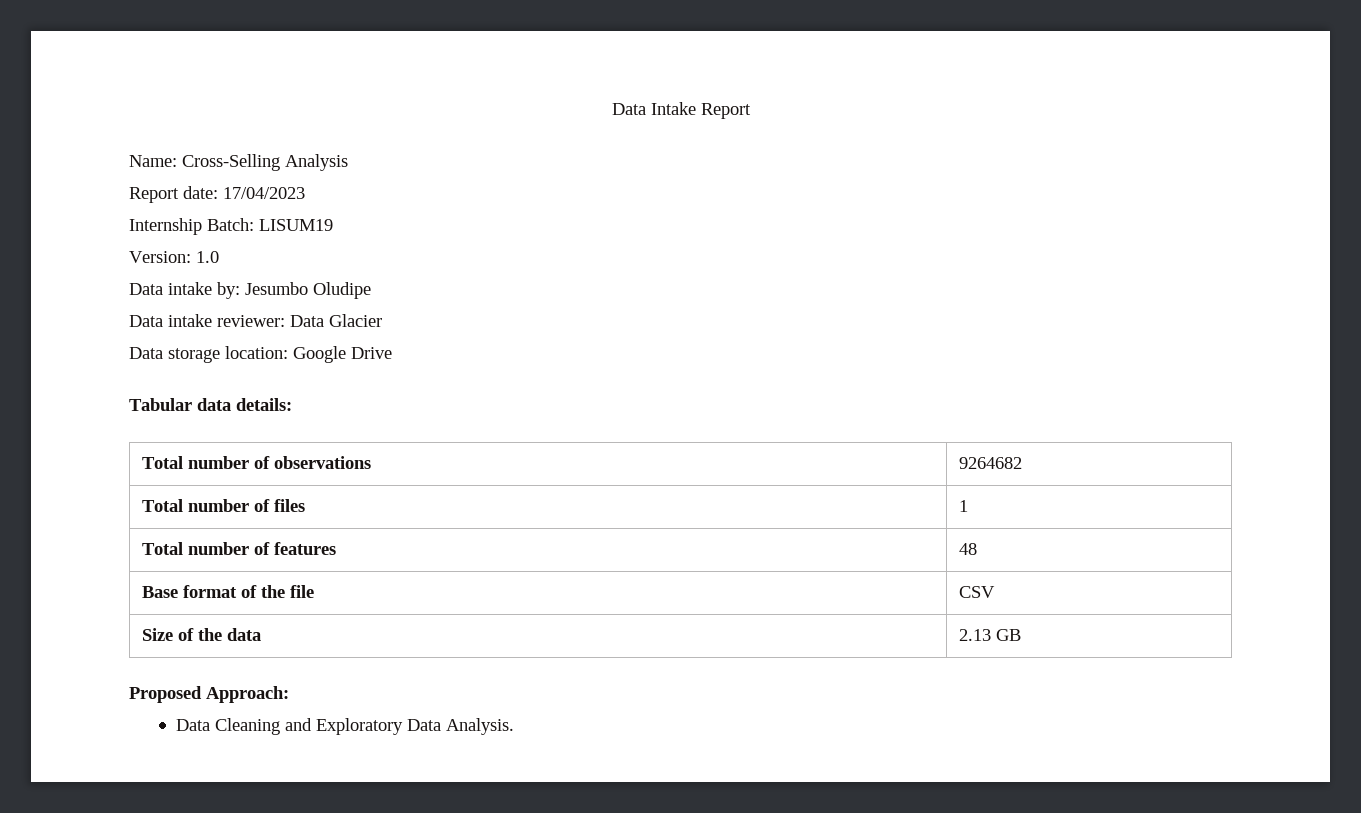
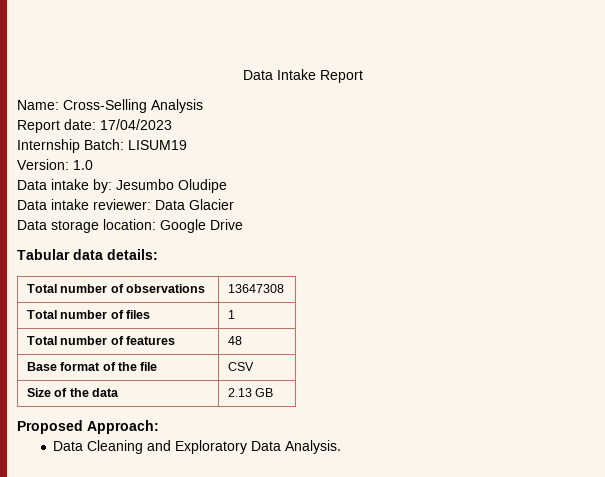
- Total number of observations | 9264682
+ Total number of observations | 13647308

